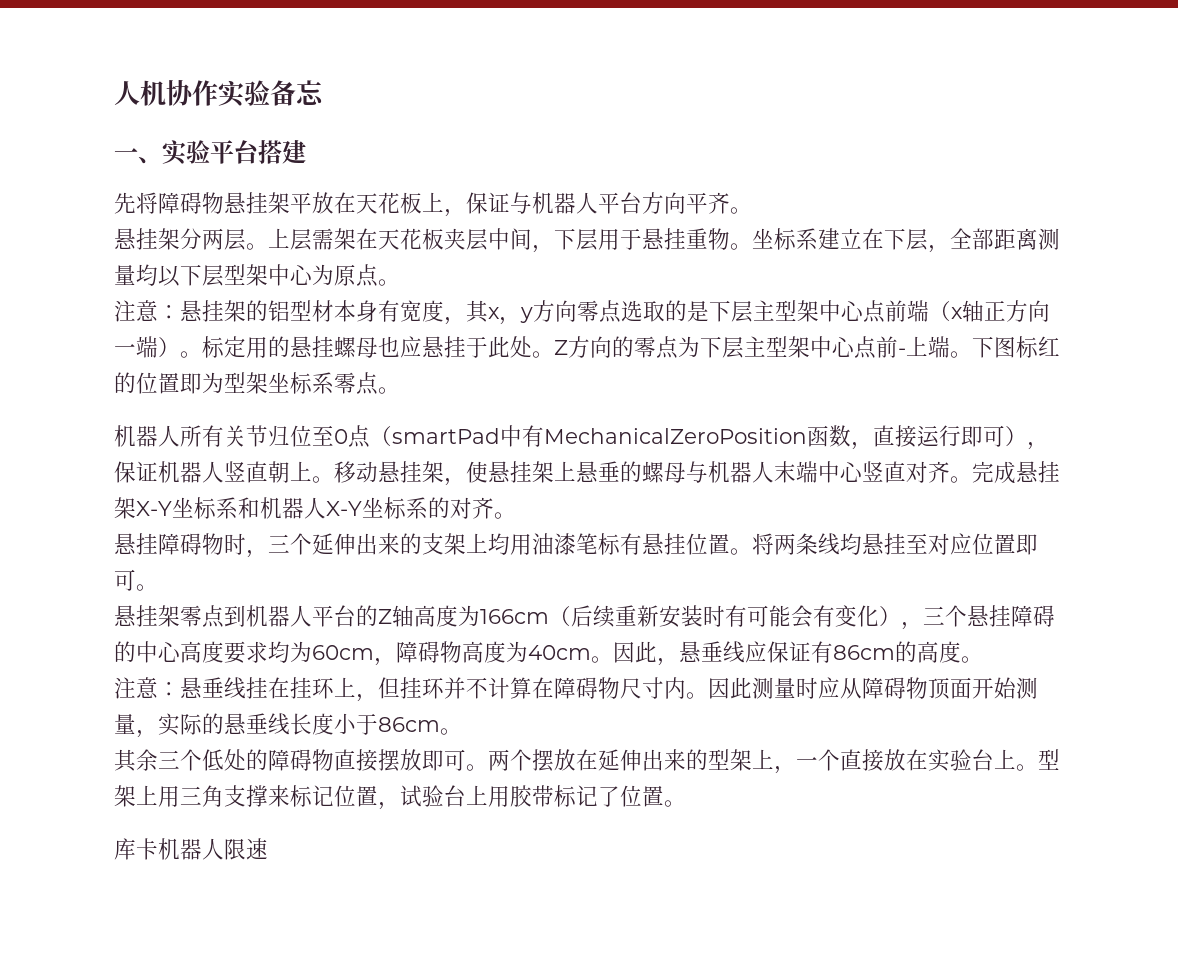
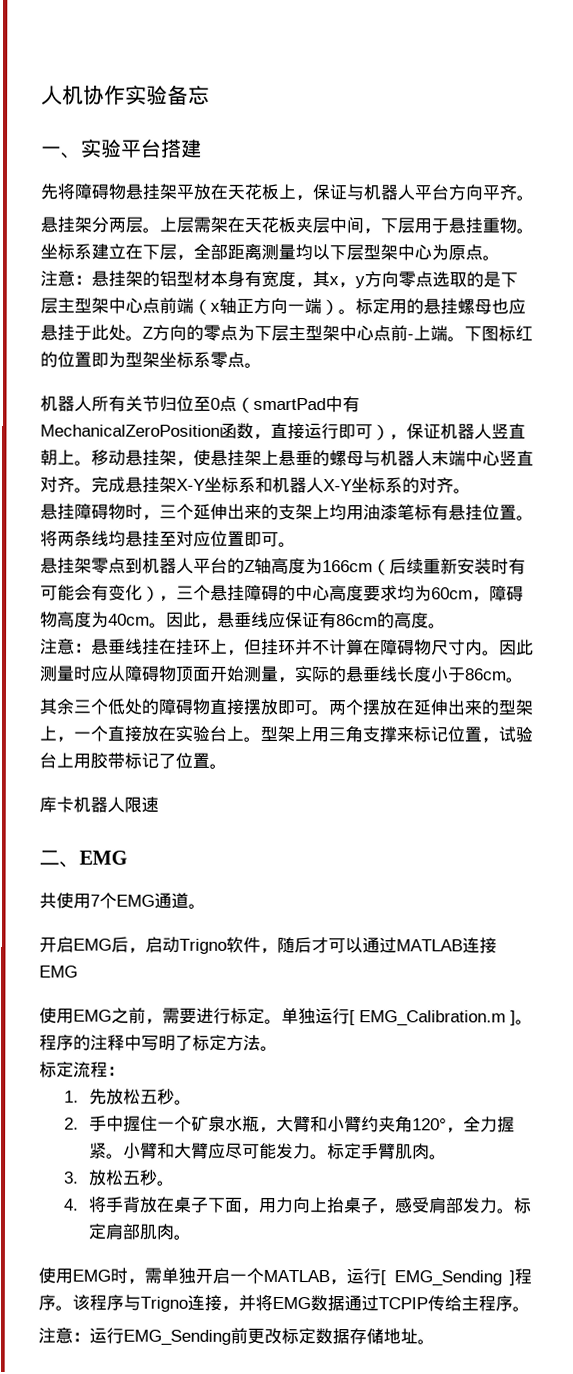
+ 二、EMG
+ 共使用7个EMG通道。
+ 开启EMG后，启动Trigno软件，随后才可以通过MATLAB连接EMG
+ 使用EMG之前，需要进行标定。单独运行[ EMG_Calibration.m ]。程序的注释中写明了标定方法。
+ 标定流程：
+ 1.先放松五秒。
+ 2.手中握住一个矿泉水瓶，大臂和小臂约夹角120°，全力握紧。小臂和大臂应尽可能发力。标定手臂肌肉。
+ 3.放松五秒。
+ 4.将手背放在桌子下面，用力向上抬桌子，感受肩部发力。标定肩部肌肉。
+ 使用EMG时，需单独开启一个MATLAB，运行[ EMG_Sending ]程序。该程序与Trigno连接，并将EMG数据通过TCPIP传给主程序。
+ 注意：运行EMG_Sending前更改标定数据存储地址。

